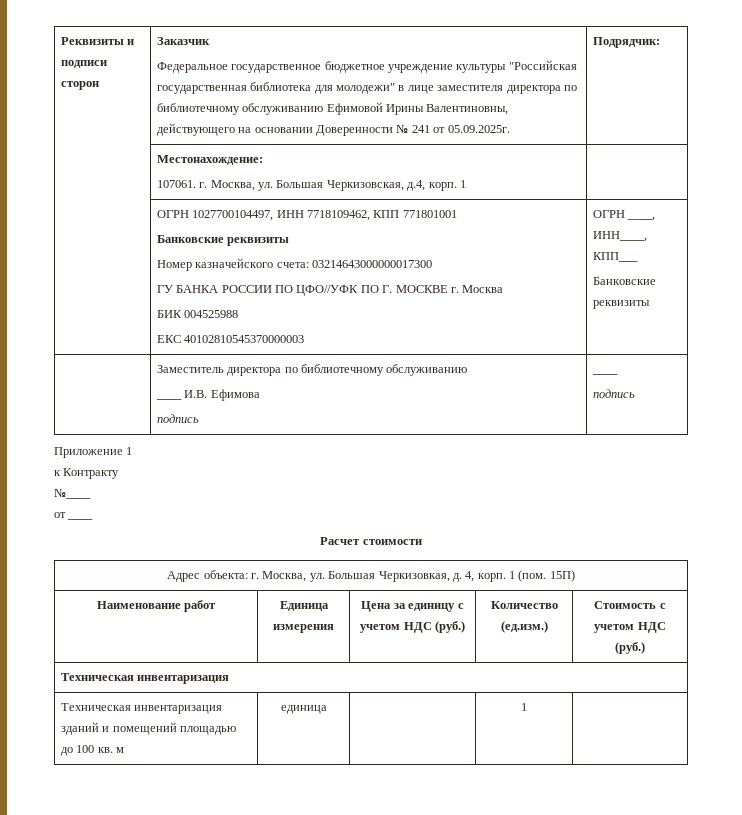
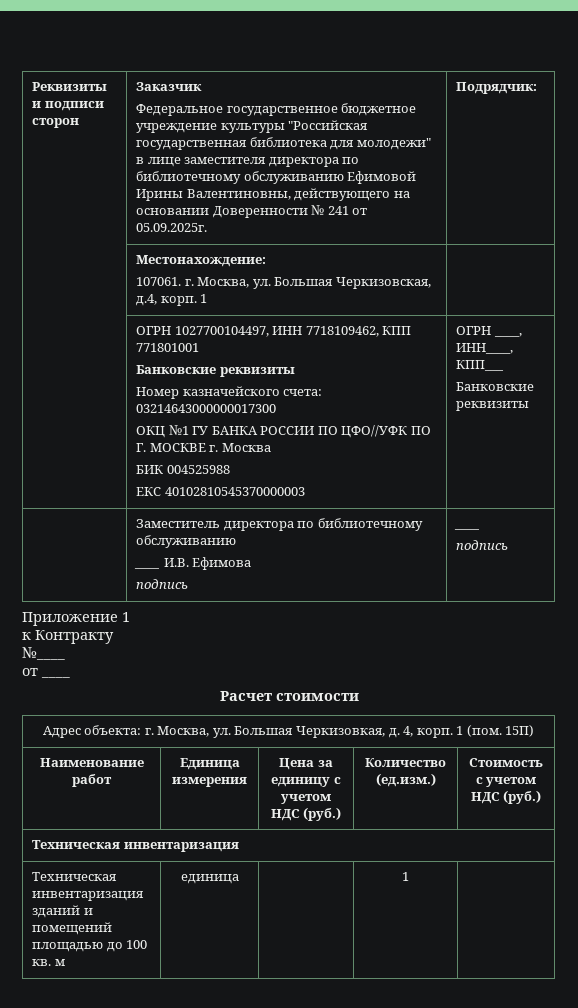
  | ОГРН 1027700104497, ИНН 7718109462, КПП 771801001
  Банковские реквизиты
  Номер казначейского счета: 03214643000000017300
- ГУ БАНКА РОССИИ ПО ЦФО//УФК ПО Г. МОСКВЕ г. Москва
+ ОКЦ №1 ГУ БАНКА РОССИИ ПО ЦФО//УФК ПО Г. МОСКВЕ г. Москва

